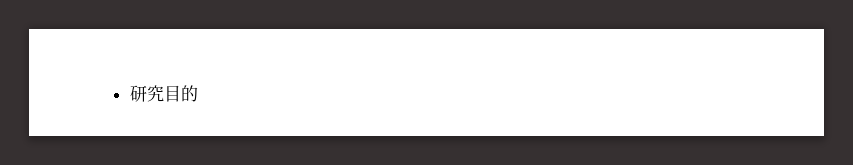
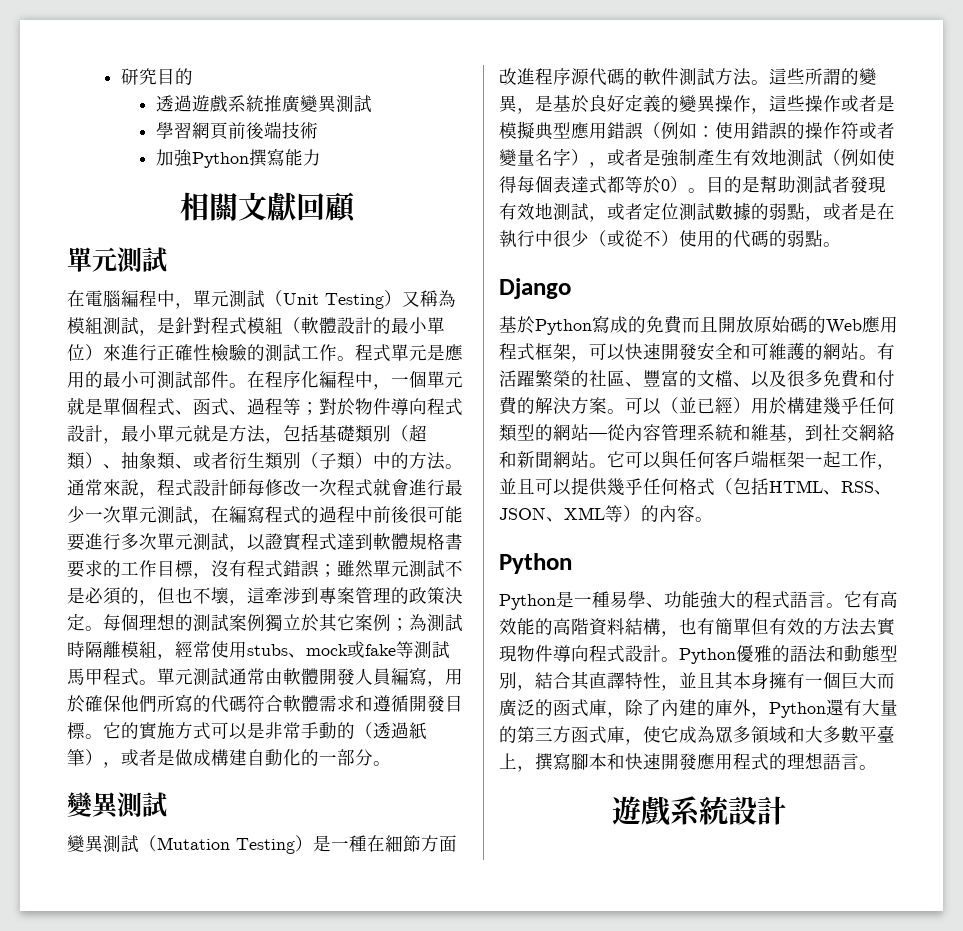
+ 透過遊戲系統推廣變異測試
+ 學習網頁前後端技術
+ 加強Python撰寫能力
+ 相關文獻回顧
+ 單元測試
+ 在電腦編程中，單元測試（Unit Testing）又稱為模組測試，是針對程式模組（軟體設計的最小單位）來進行正確性檢驗的測試工作。程式單元是應用的最小可測試部件。在程序化編程中，一個單元就是單個程式、函式、過程等；對於物件導向程式設計，最小單元就是方法，包括基礎類別（超類）、抽象類、或者衍生類別（子類）中的方法。通常來說，程式設計師每修改一次程式就會進行最少一次單元測試，在編寫程式的過程中前後很可能要進行多次單元測試，以證實程式達到軟體規格書要求的工作目標，沒有程式錯誤；雖然單元測試不是必須的，但也不壞，這牽涉到專案管理的政策決定。每個理想的測試案例獨立於其它案例；為測試時隔離模組，經常使用stubs、mock或fake等測試馬甲程式。單元測試通常由軟體開發人員編寫，用於確保他們所寫的代碼符合軟體需求和遵循開發目標。它的實施方式可以是非常手動的（透過紙筆），或者是做成構建自動化的一部分。
+ 變異測試
+ 變異測試（Mutation Testing）是一種在細節方面改進程序源代碼的軟件測試方法。這些所謂的變異，是基於良好定義的變異操作，這些操作或者是模擬典型應用錯誤（例如：使用錯誤的操作符或者變量名字），或者是強制產生有效地測試（例如使得每個表達式都等於0）。目的是幫助測試者發現有效地測試，或者定位測試數據的弱點，或者是在執行中很少（或從不）使用的代碼的弱點。
+ Django
+ 基於Python寫成的免費而且開放原始碼的Web應用程式框架，可以快速開發安全和可維護的網站。有活躍繁榮的社區、豐富的文檔、以及很多免費和付費的解決方案。可以（並已經）用於構建幾乎任何類型的網站—從內容管理系統和維基，到社交網絡和新聞網站。它可以與任何客戶端框架一起工作，並且可以提供幾乎任何格式（包括HTML、RSS、JSON、XML等）的內容。
+ Python
+ Python是一種易學、功能強大的程式語言。它有高效能的高階資料結構，也有簡單但有效的方法去實現物件導向程式設計。Python優雅的語法和動態型別，結合其直譯特性，並且其本身擁有一個巨大而廣泛的函式庫，除了內建的庫外，Python還有大量的第三方函式庫，使它成為眾多領域和大多數平臺上，撰寫腳本和快速開發應用程式的理想語言。
+ 遊戲系統設計

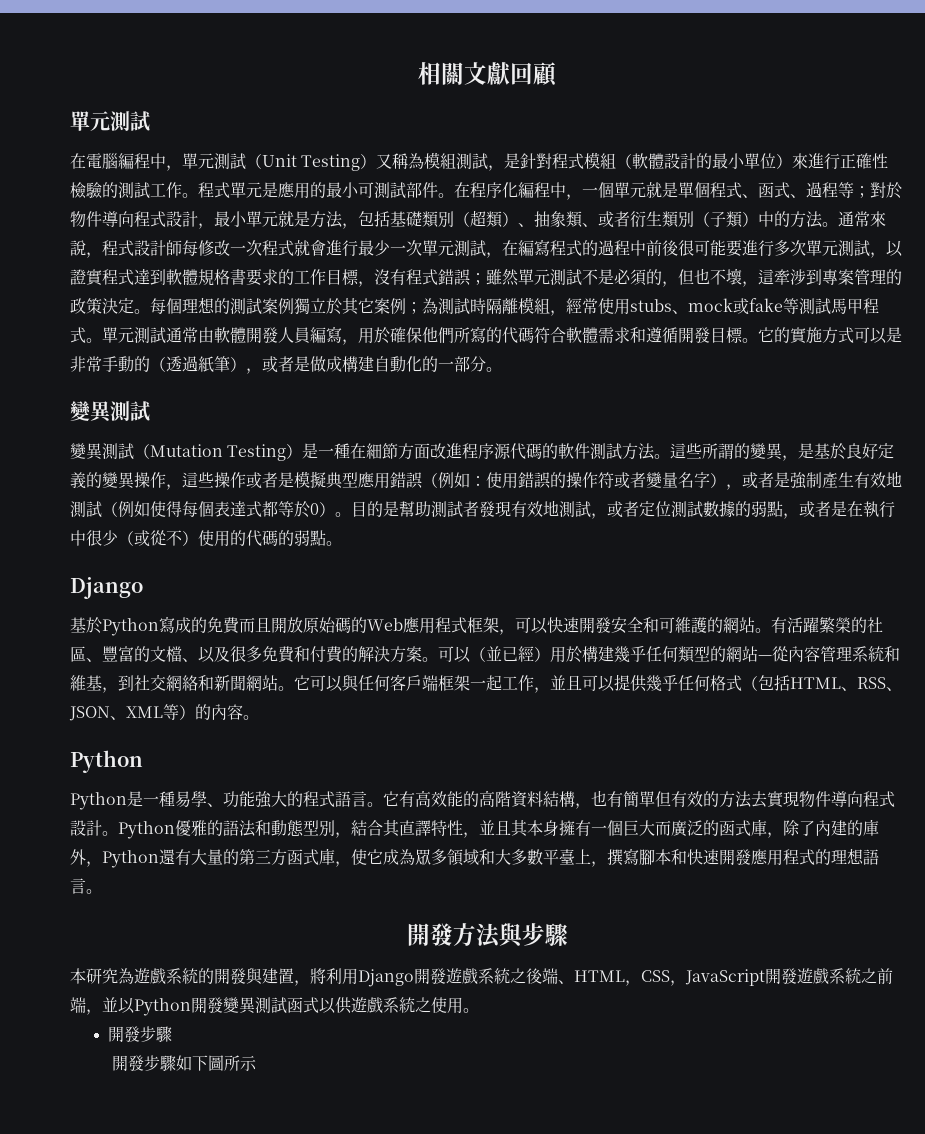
- 研究目的
- 透過遊戲系統推廣變異測試
- 學習網頁前後端技術
- 加強Python撰寫能力
- 遊戲系統設計
+ 開發方法與步驟
+ 本研究為遊戲系統的開發與建置，將利用Django開發遊戲系統之後端、HTML，CSS，JavaScript開發遊戲系統之前端，並以Python開發變異測試函式以供遊戲系統之使用。
+ 開發步驟
+ 開發步驟如下圖所示

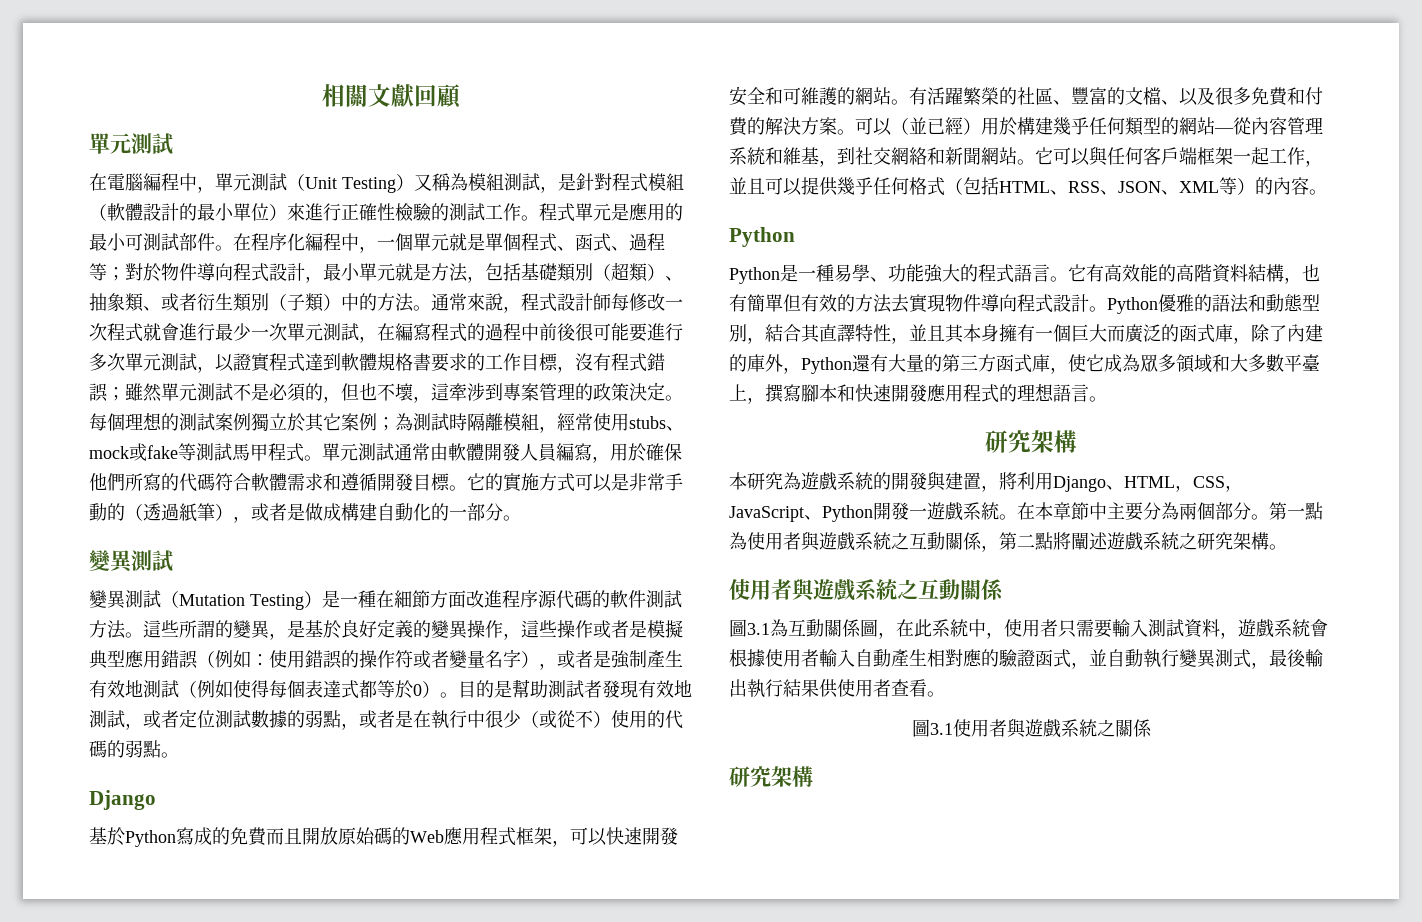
  Python優雅的語法和動態型別，結合其直譯特性，並且其本身擁有一個巨大而廣泛的函式庫，除了內建的庫外，Python還有大量的第三方函式庫，使它成為眾多領域和大多數平臺上，撰寫腳本和快速開發應用程式的理想語言。
- 開發方法與步驟
+ 研究架構
- 本研究為遊戲系統的開發與建置，將利用Django開發遊戲系統之後端、HTML，CSS，JavaScript開發遊戲系統之前端，並以Python開發變異測試函式以供遊戲系統之使用。
- 開發步驟
- 開發步驟如下圖所示
+ 本研究為遊戲系統的開發與建置，將利用Django、HTML，CSS，JavaScript、Python開發一遊戲系統。在本章節中主要分為兩個部分。第一點為使用者與遊戲系統之互動關係，第二點將闡述遊戲系統之研究架構。
+ 使用者與遊戲系統之互動關係
+ 圖3.1為互動關係圖，在此系統中，使用者只需要輸入測試資料，遊戲系統會根據使用者輸入自動產生相對應的驗證函式，並自動執行變異測式，最後輸出執行結果供使用者查看。
+ 圖3.1使用者與遊戲系統之關係
+ 研究架構

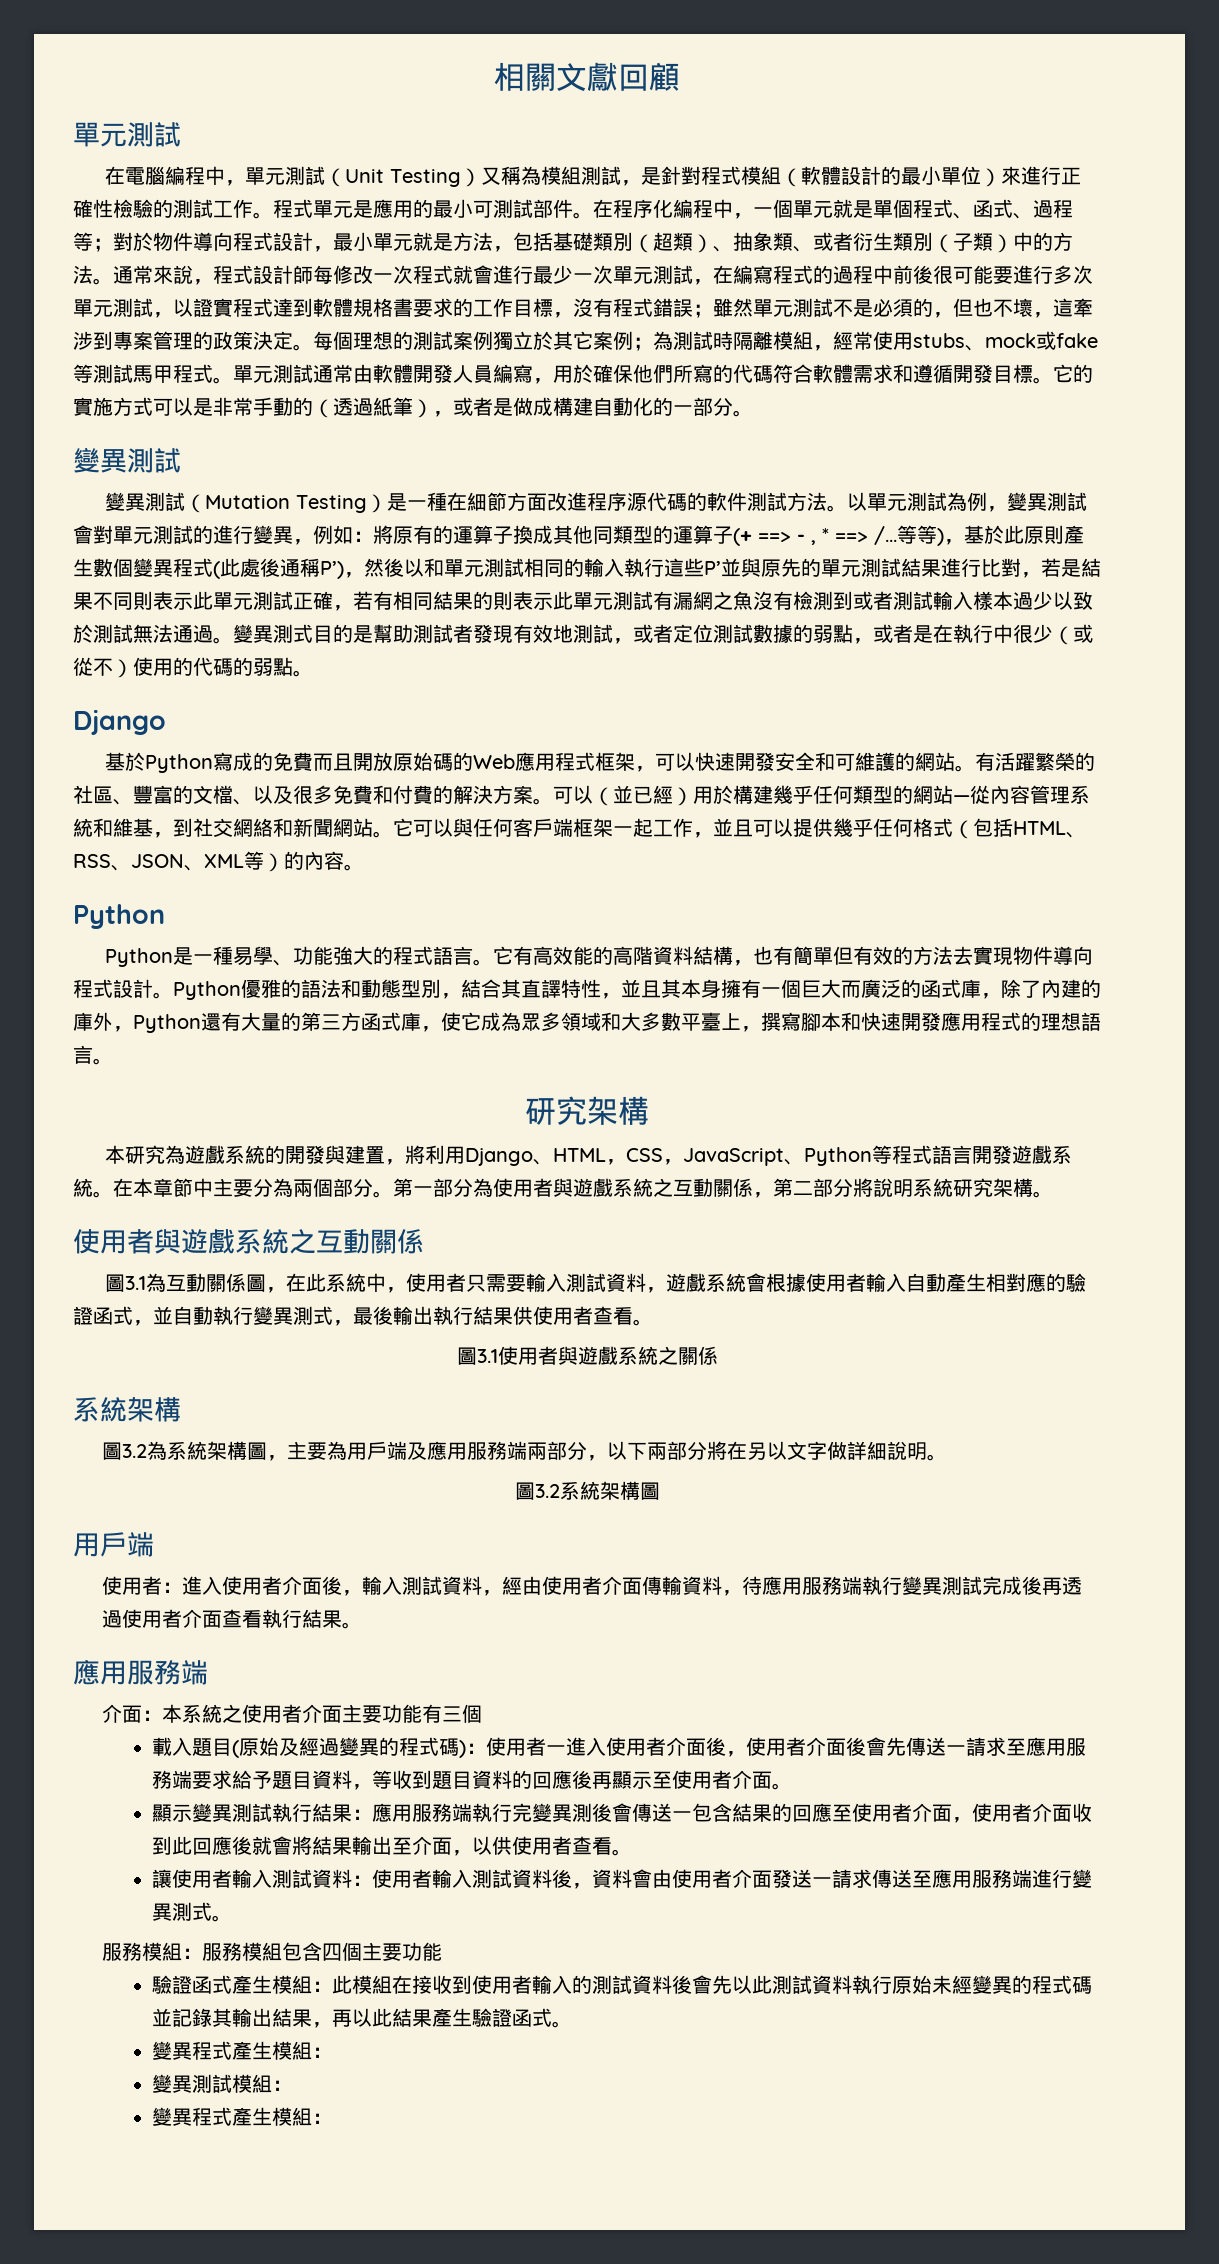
- 這些所謂的變異，是基於良好定義的變異操作，這些操作或者是模擬典型應用錯誤（例如：使用錯誤的操作符或者變量名字），或者是強制產生有效地測試（例如使得每個表達式都等於0）。目的是幫助測試者發現有效地測試，或者定位測試數據的弱點，或者是在執行中很少（或從不）使用的代碼的弱點。
+ 以單元測試為例，變異測試會對單元測試的進行變異，例如：將原有的運算子換成其他同類型的運算子(+ ==> - , * ==> /...等等)，基於此原則產生數個變異程式(此處後通稱P’)，然後以和單元測試相同的輸入執行這些P’並與原先的單元測試結果進行比對，若是結果不同則表示此單元測試正確，若有相同結果的則表示此單元測試有漏網之魚沒有檢測到或者測試輸入樣本過少以致於測試無法通過。變異測式目的是幫助測試者發現有效地測試，或者定位測試數據的弱點，或者是在執行中很少（或從不）使用的代碼的弱點。
- 本研究為遊戲系統的開發與建置，將利用Django、HTML，CSS，JavaScript、Python開發一遊戲系統。
+ 本研究為遊戲系統的開發與建置，將利用Django、HTML，CSS，JavaScript、Python等程式語言開發遊戲系統。
- 第一點為使用者與遊戲系統之互動關係，第二點將闡述遊戲系統之研究架構。
+ 第一部分為使用者與遊戲系統之互動關係，第二部分將說明系統研究架構。
  圖3.1使用者與遊戲系統之關係
- 研究架構
+ 系統架構
+ 圖3.2為系統架構圖，主要為用戶端及應用服務端兩部分，以下兩部分將在另以文字做詳細說明。
+ 圖3.2系統架構圖
+ 用戶端
+ 使用者：進入使用者介面後，輸入測試資料，經由使用者介面傳輸資料，待應用服務端執行變異測試完成後再透過使用者介面查看執行結果。
+ 應用服務端
+ 介面：本系統之使用者介面主要功能有三個
+ 載入題目(原始及經過變異的程式碼)：使用者一進入使用者介面後，使用者介面後會先傳送一請求至應用服務端要求給予題目資料，等收到題目資料的回應後再顯示至使用者介面。
+ 顯示變異測試執行結果：應用服務端執行完變異測後會傳送一包含結果的回應至使用者介面，使用者介面收到此回應後就會將結果輸出至介面，以供使用者查看。
+ 讓使用者輸入測試資料：使用者輸入測試資料後，資料會由使用者介面發送一請求傳送至應用服務端進行變異測式。
+ 服務模組：服務模組包含四個主要功能
+ 驗證函式產生模組：此模組在接收到使用者輸入的測試資料後會先以此測試資料執行原始未經變異的程式碼並記錄其輸出結果，再以此結果產生驗證函式。
+ 變異程式產生模組：
+ 變異測試模組：
+ 變異程式產生模組：

